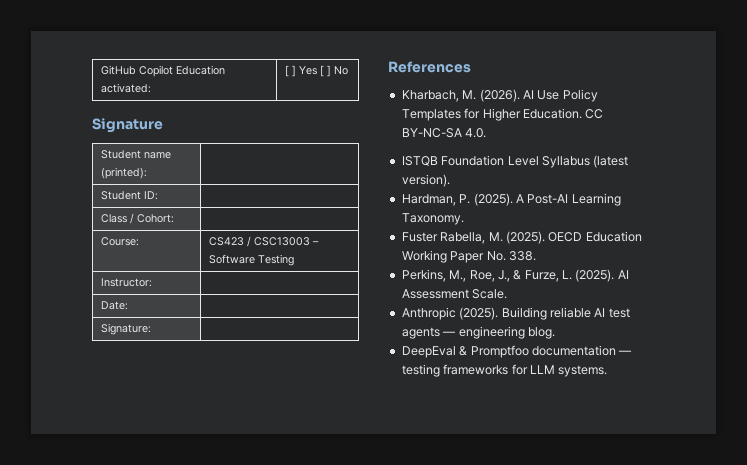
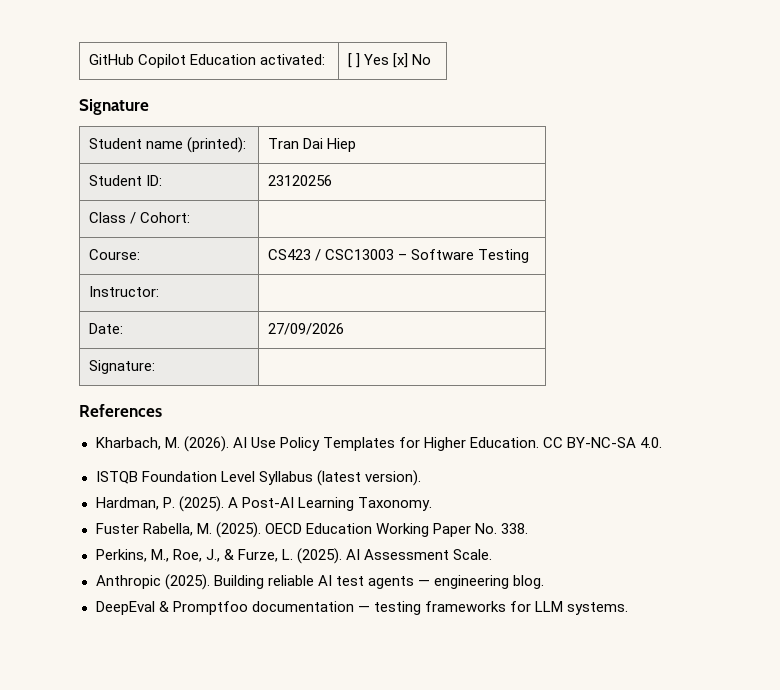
- GitHub Copilot Education activated: | [ ] Yes [ ] No
+ GitHub Copilot Education activated: | [ ] Yes [x] No
- Student name (printed): |
+ Student name (printed): | Tran Dai Hiep
- Student ID: |
+ Student ID: | 23120256
- Date: |
+ Date: | 27/09/2026

